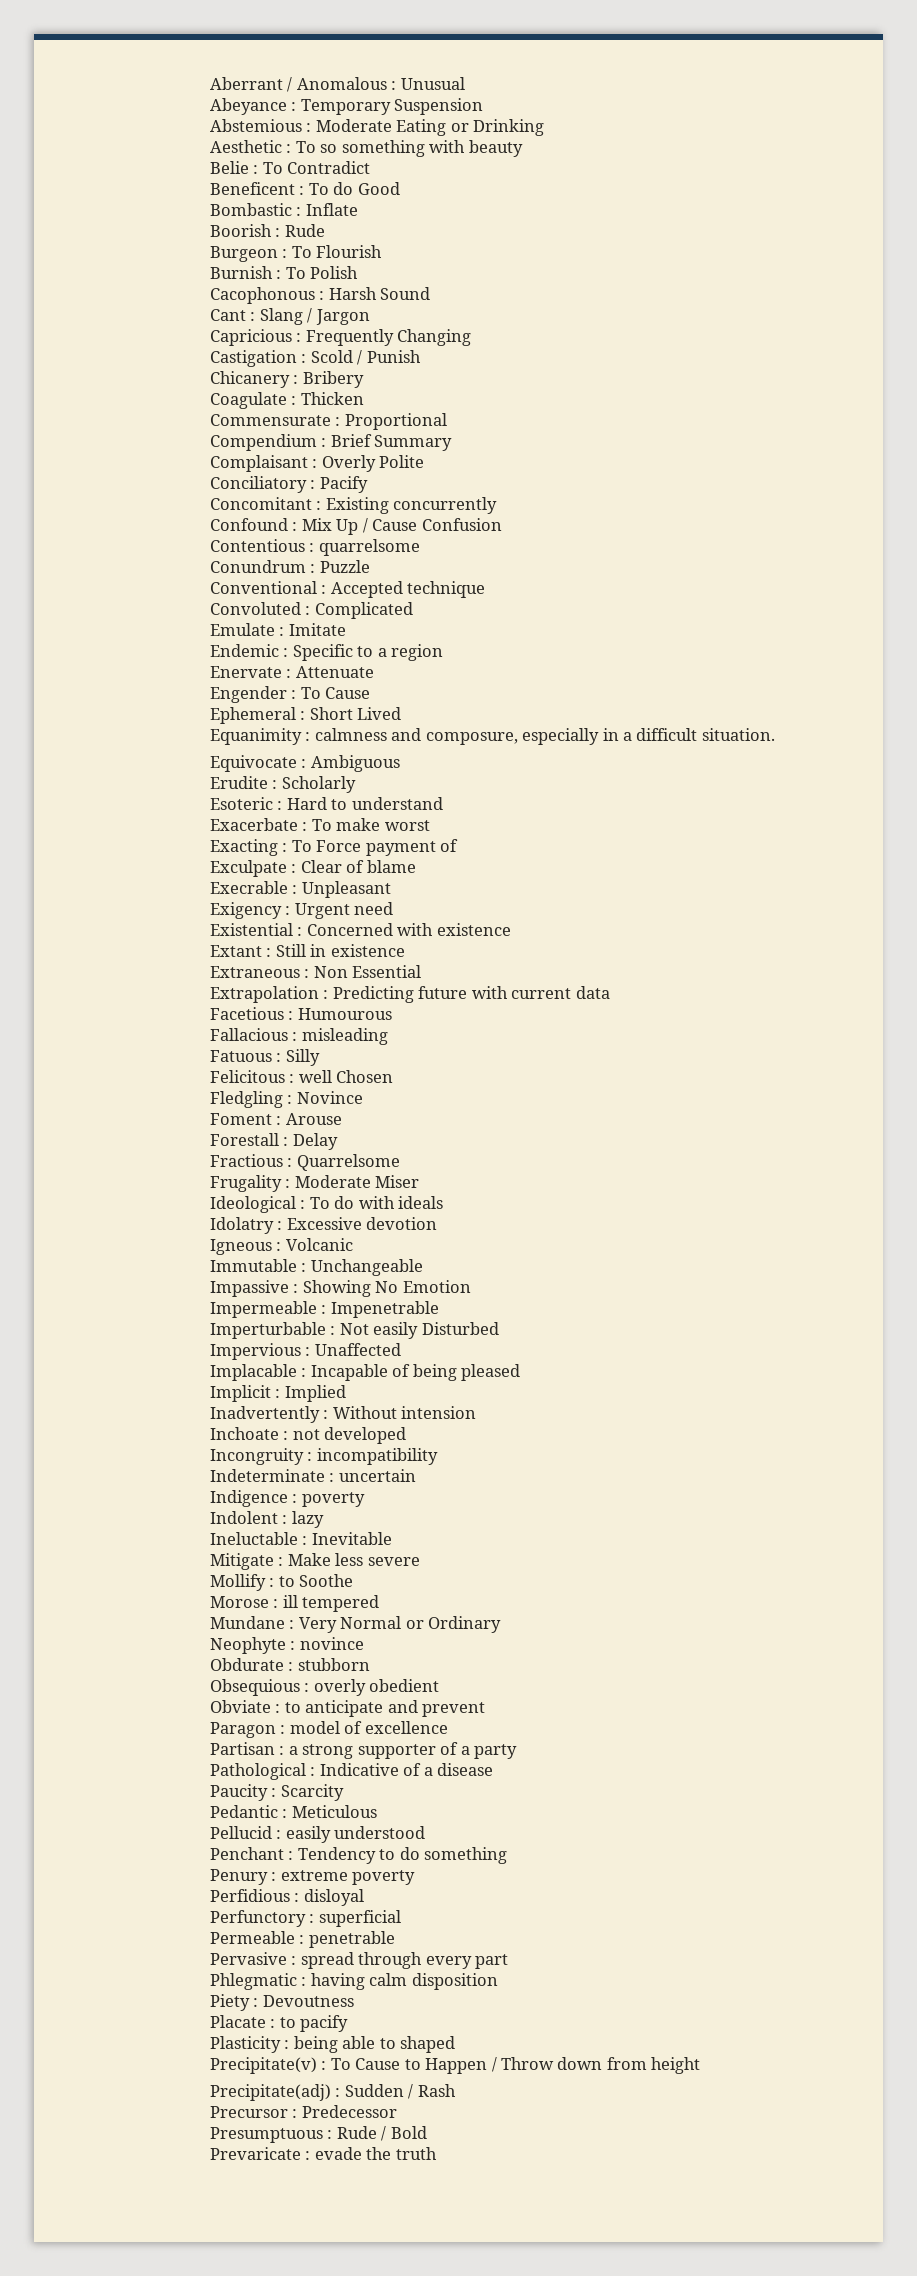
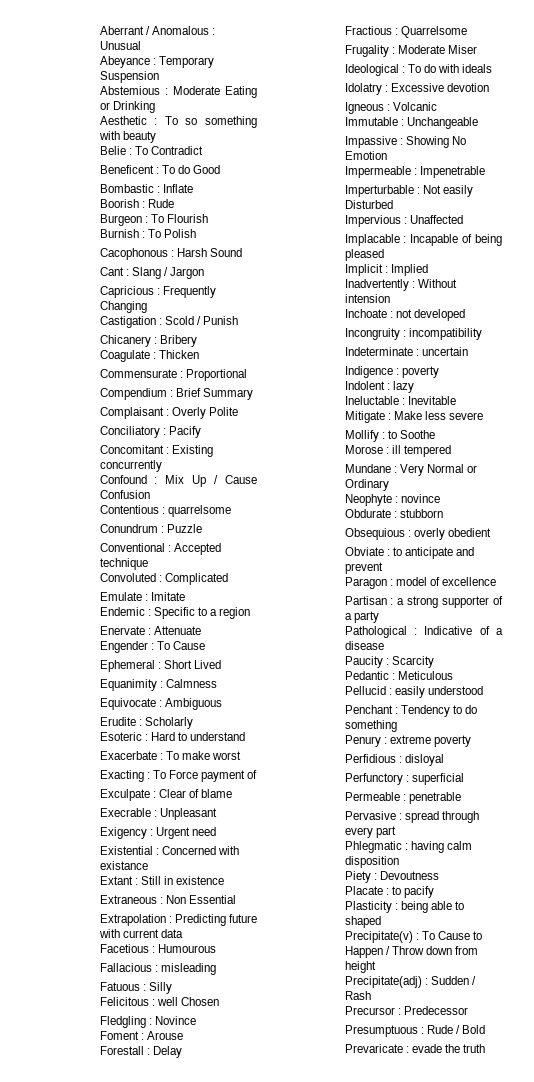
- Equanimity : calmness and composure, especially in a difficult situation.
+ Equanimity : Calmness
- Existential : Concerned with existence
+ Existential : Concerned with existance

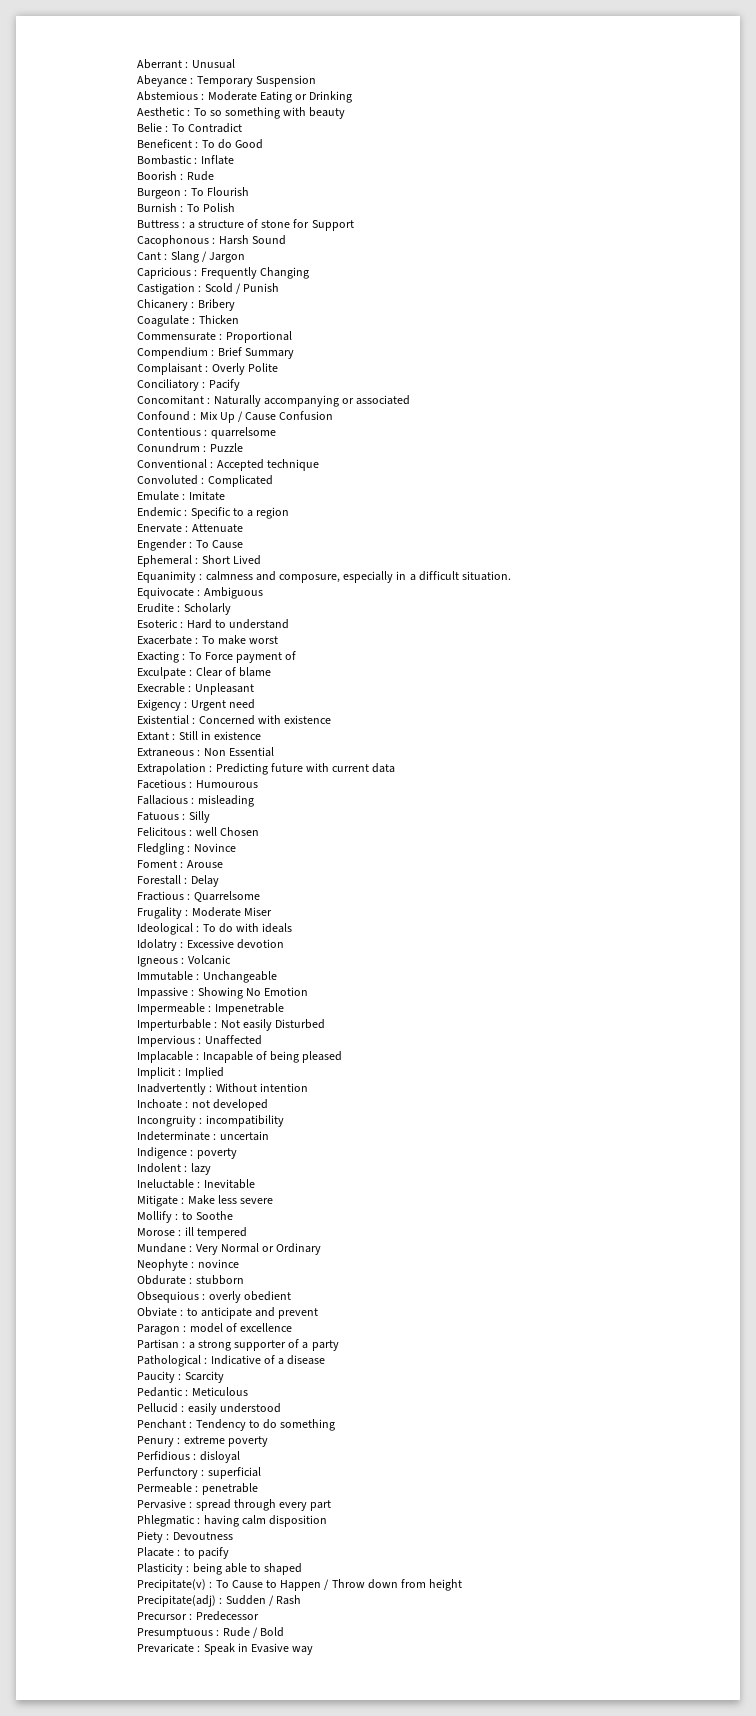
- Aberrant / Anomalous : Unusual
+ Aberrant : Unusual
+ Buttress : a structure of stone for Support
- Concomitant : Existing concurrently
+ Concomitant : Naturally accompanying or associated
- Equanimity : Calmness
+ Equanimity : calmness and composure, especially in a difficult situation.
- Existential : Concerned with existance
+ Existential : Concerned with existence
- Inadvertently : Without intension
+ Inadvertently : Without intention
- Prevaricate : evade the truth
+ Prevaricate : Speak in Evasive way

